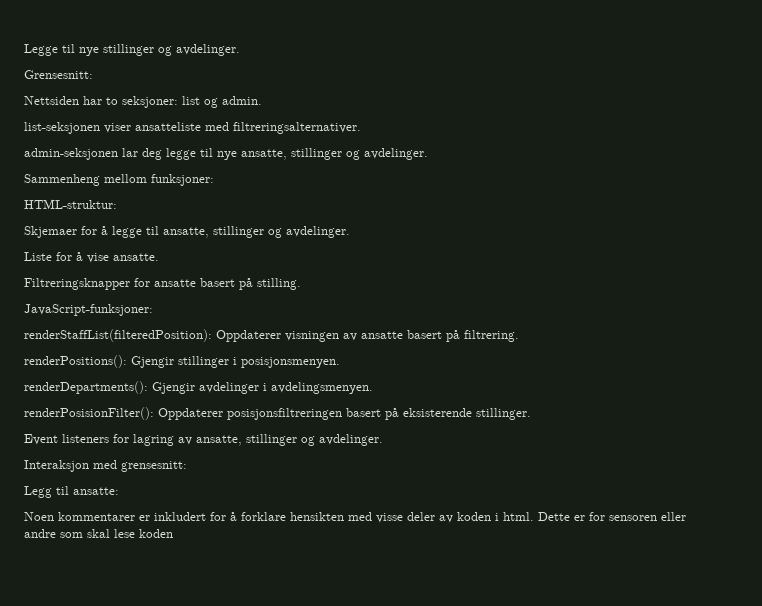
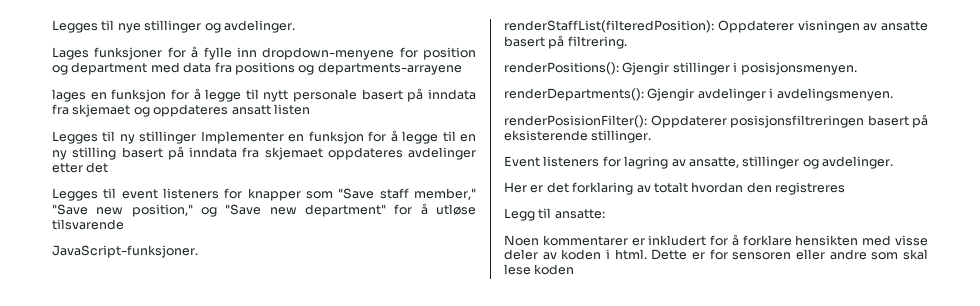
- Legge til nye stillinger og avdelinger.
+ Legges til nye stillinger og avdelinger.
- Grensesnitt:
- Nettsiden har to seksjoner: list og admin.
- list-seksjonen viser ansatteliste med filtreringsalternativer.
- admin-seksjonen lar deg legge til nye ansatte, stillinger og avdelinger.
- Sammenheng mellom funksjoner:
- HTML-struktur:
- Skjemaer for å legge til ansatte, stillinger og avdelinger.
- Liste for å vise ansatte.
- Filtreringsknapper for ansatte basert på stilling.
- JavaScript-funksjoner:
+ Lages funksjoner for å fylle inn dropdown-menyene for position og department med data fra positions og departments-arrayene
+ lages en funksjon for å legge til nytt personale basert på inndata fra skjemaet og oppdateres ansatt listen
+ Legges til ny stillinger Implementer en funksjon for å legge til en ny stilling basert på inndata fra skjemaet oppdateres avdelinger etter det
+ Legges til event listeners for knapper som "Save staff member," "Save new position," og "Save new department" for å utløse tilsvarende
+ JavaScript-funksjoner.
- Interaksjon med grensesnitt:
+ Her er det forklaring av totalt hvordan den registreres

